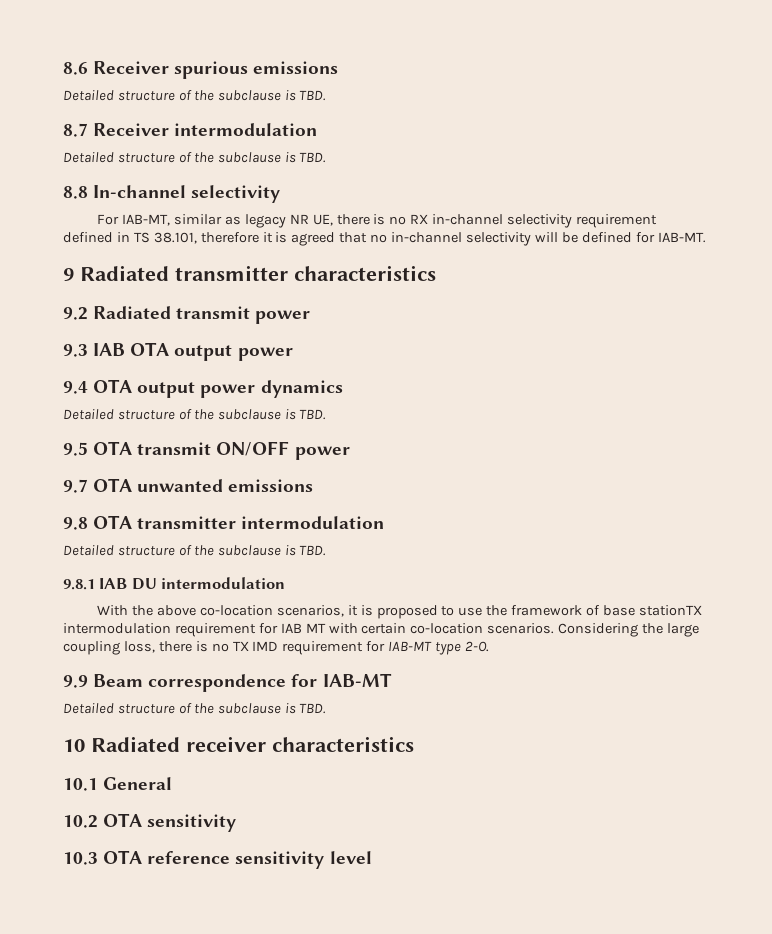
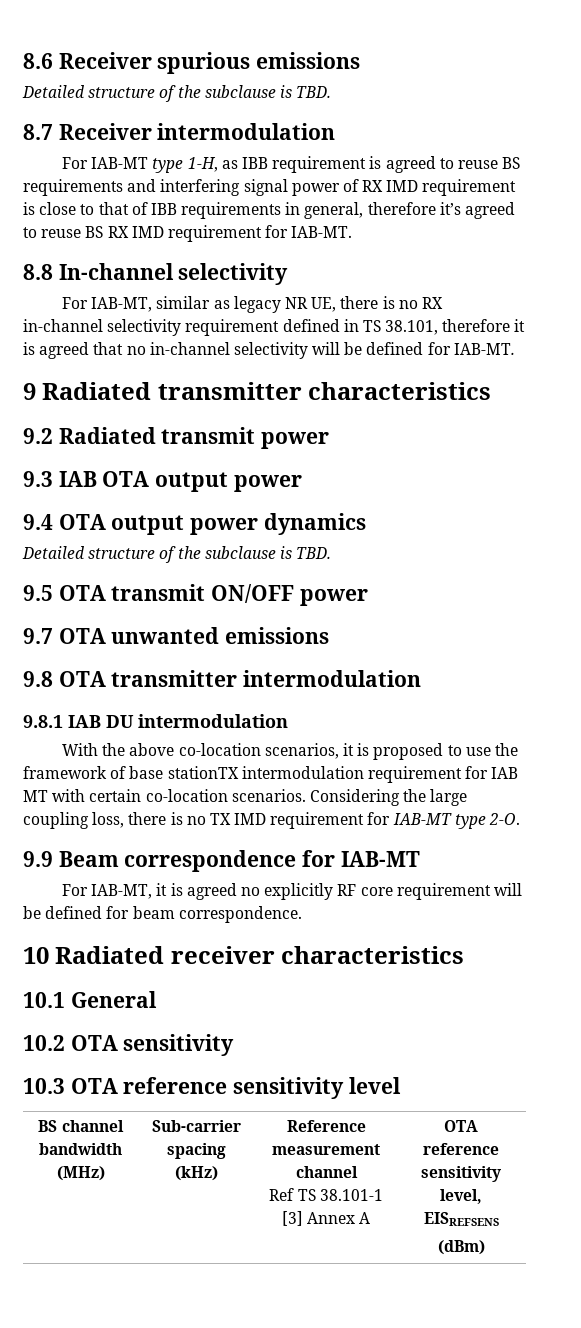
  8.7 Receiver intermodulation
- Detailed structure of the subclause is TBD.
+ For IAB-MT type 1-H, as IBB requirement is agreed to reuse BS requirements and interfering signal power of RX IMD requirement is close to that of IBB requirements in general, therefore it’s agreed to reuse BS RX IMD requirement for IAB-MT.
  9.8 OTA transmitter intermodulation
- Detailed structure of the subclause is TBD.
  9.9 Beam correspondence for IAB-MT
- Detailed structure of the subclause is TBD.
+ For IAB-MT, it is agreed no explicitly RF core requirement will be defined for beam correspondence.
+ BS channel bandwidth (MHz) | Sub-carrier spacing (kHz) | Reference measurement channel
+ Ref TS 38.101-1 [3] Annex A | OTA reference sensitivity level, EISREFSENS
+ (dBm)

